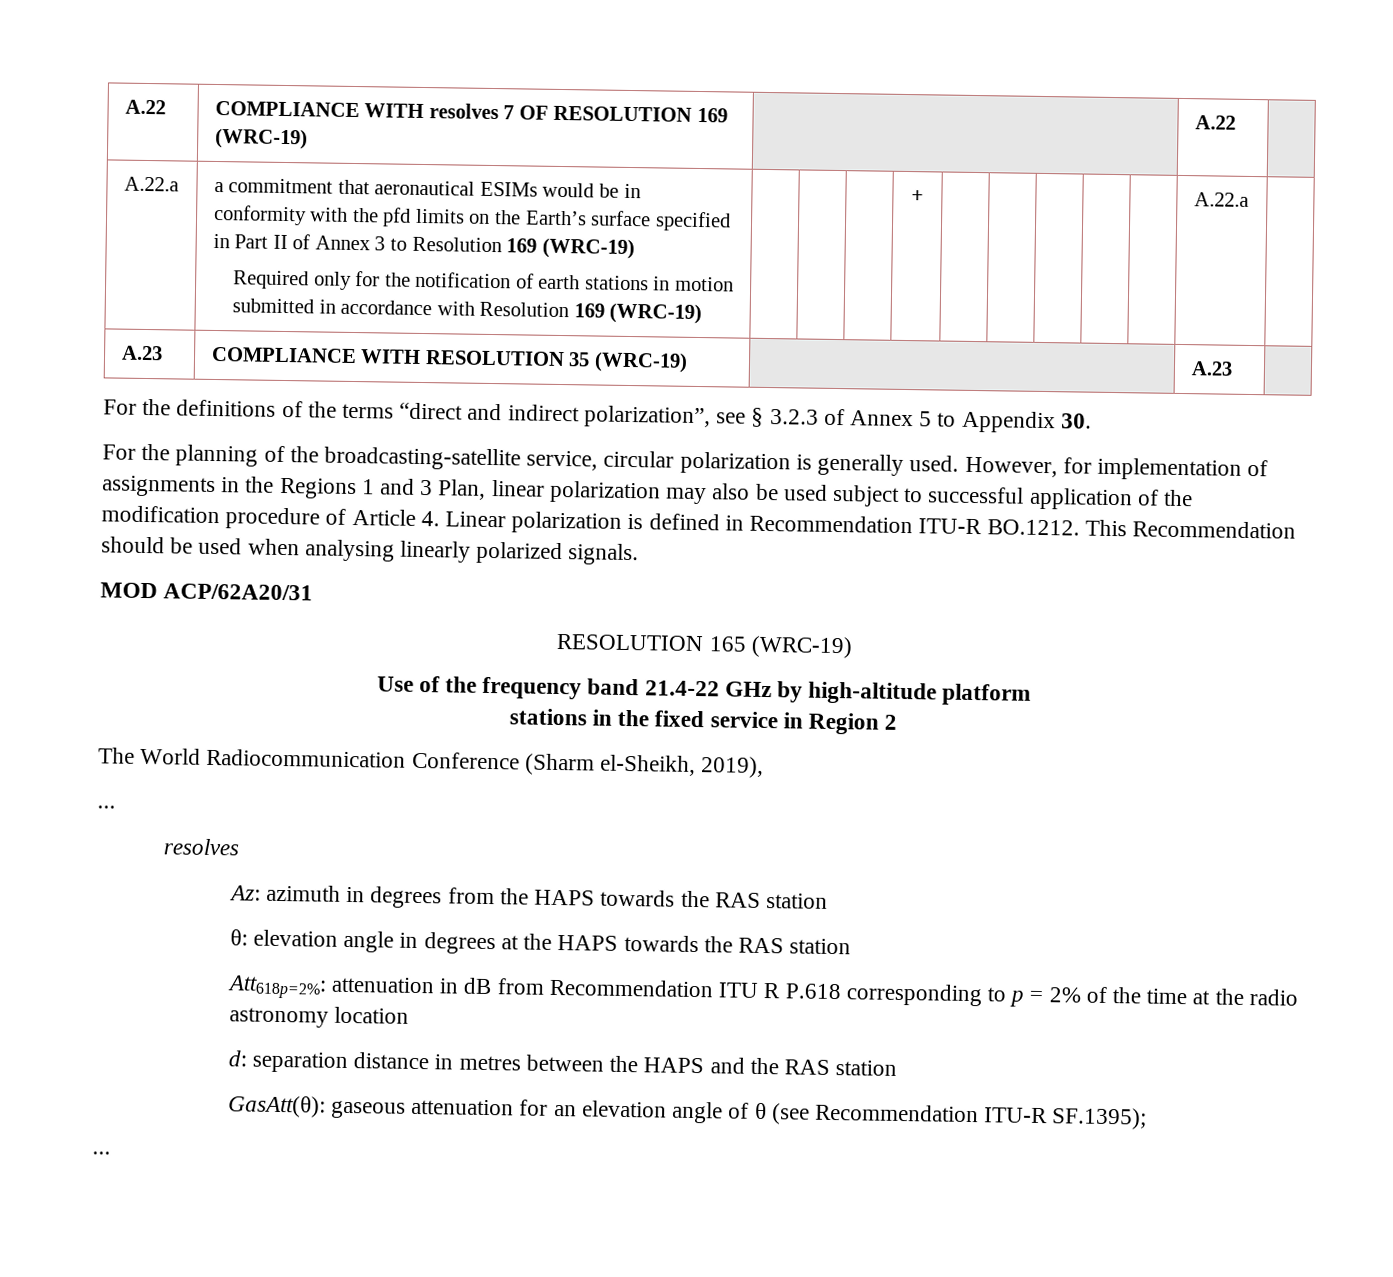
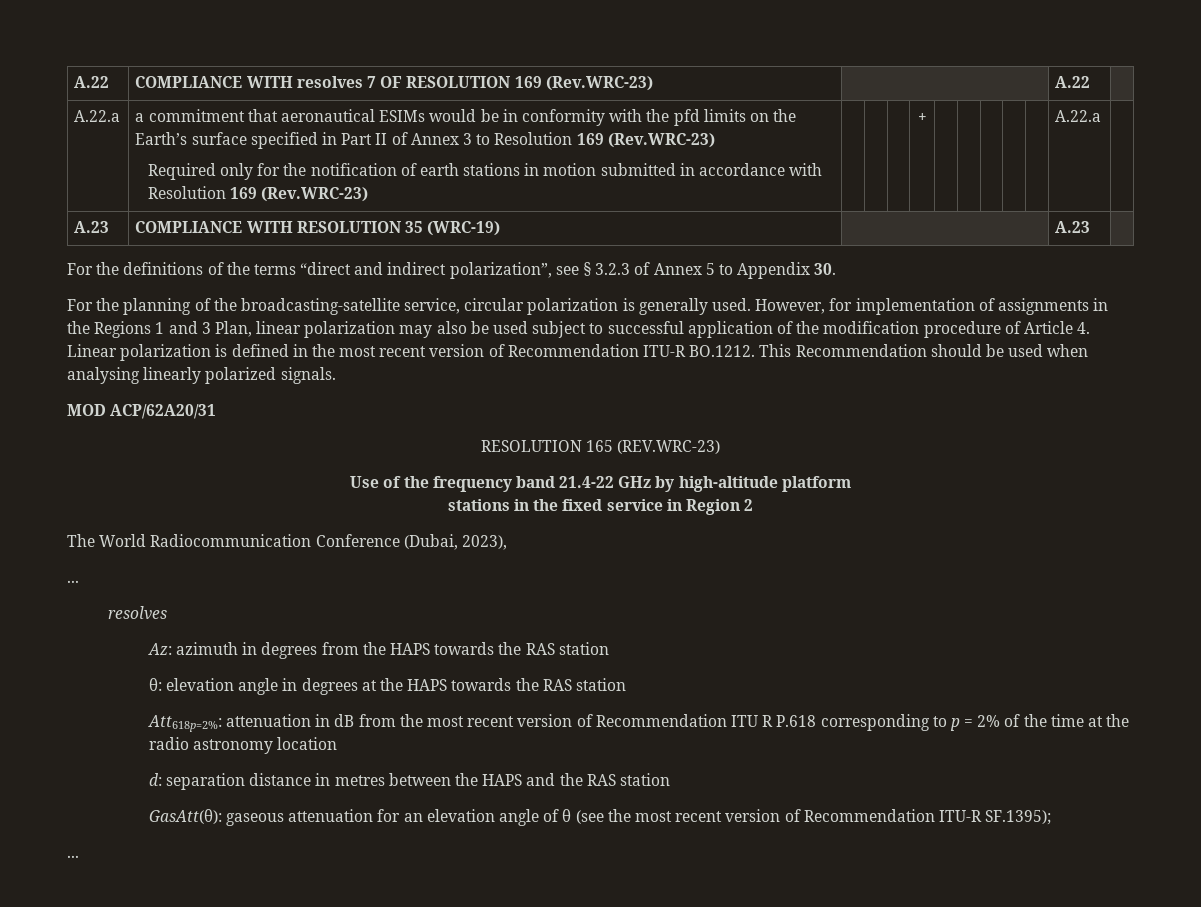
- A.22 | COMPLIANCE WITH resolves 7 OF RESOLUTION 169 (WRC-19) | | A.22 |
+ A.22 | COMPLIANCE WITH resolves 7 OF RESOLUTION 169 (Rev.WRC-23) | | A.22 |
- a commitment that aeronautical ESIMs would be in conformity with the pfd limits on the Earth’s surface specified in Part II of Annex 3 to Resolution 169 (WRC-19)
+ a commitment that aeronautical ESIMs would be in conformity with the pfd limits on the Earth’s surface specified in Part II of Annex 3 to Resolution 169 (Rev.WRC-23)
- Required only for the notification of earth stations in motion submitted in accordance with Resolution 169 (WRC-19)
+ Required only for the notification of earth stations in motion submitted in accordance with Resolution 169 (Rev.WRC-23)
- However, for implementation of assignments in the Regions 1 and 3 Plan, linear polarization may also be used subject to successful application of the modification procedure of Article 4. Linear polarization is defined in Recommendation ITU-R BO.1212. This Recommendation should be used when analysing linearly polarized signals.
+ However, for implementation of assignments in the Regions 1 and 3 Plan, linear polarization may also be used subject to successful application of the modification procedure of Article 4. Linear polarization is defined in the most recent version of Recommendation ITU-R BO.1212. This Recommendation should be used when analysing linearly polarized signals.
- RESOLUTION 165 (WRC-19)
+ RESOLUTION 165 (REV.WRC-23)
- The World Radiocommunication Conference (Sharm el-Sheikh, 2019),
+ The World Radiocommunication Conference (Dubai, 2023),
- Att618p=2%: attenuation in dB from Recommendation ITU R P.618 corresponding to p = 2% of the time at the radio astronomy location
+ Att618p=2%: attenuation in dB from the most recent version of Recommendation ITU R P.618 corresponding to p = 2% of the time at the radio astronomy location
- GasAtt(θ): gaseous attenuation for an elevation angle of θ (see Recommendation ITU-R SF.1395);
+ GasAtt(θ): gaseous attenuation for an elevation angle of θ (see the most recent version of Recommendation ITU-R SF.1395);

